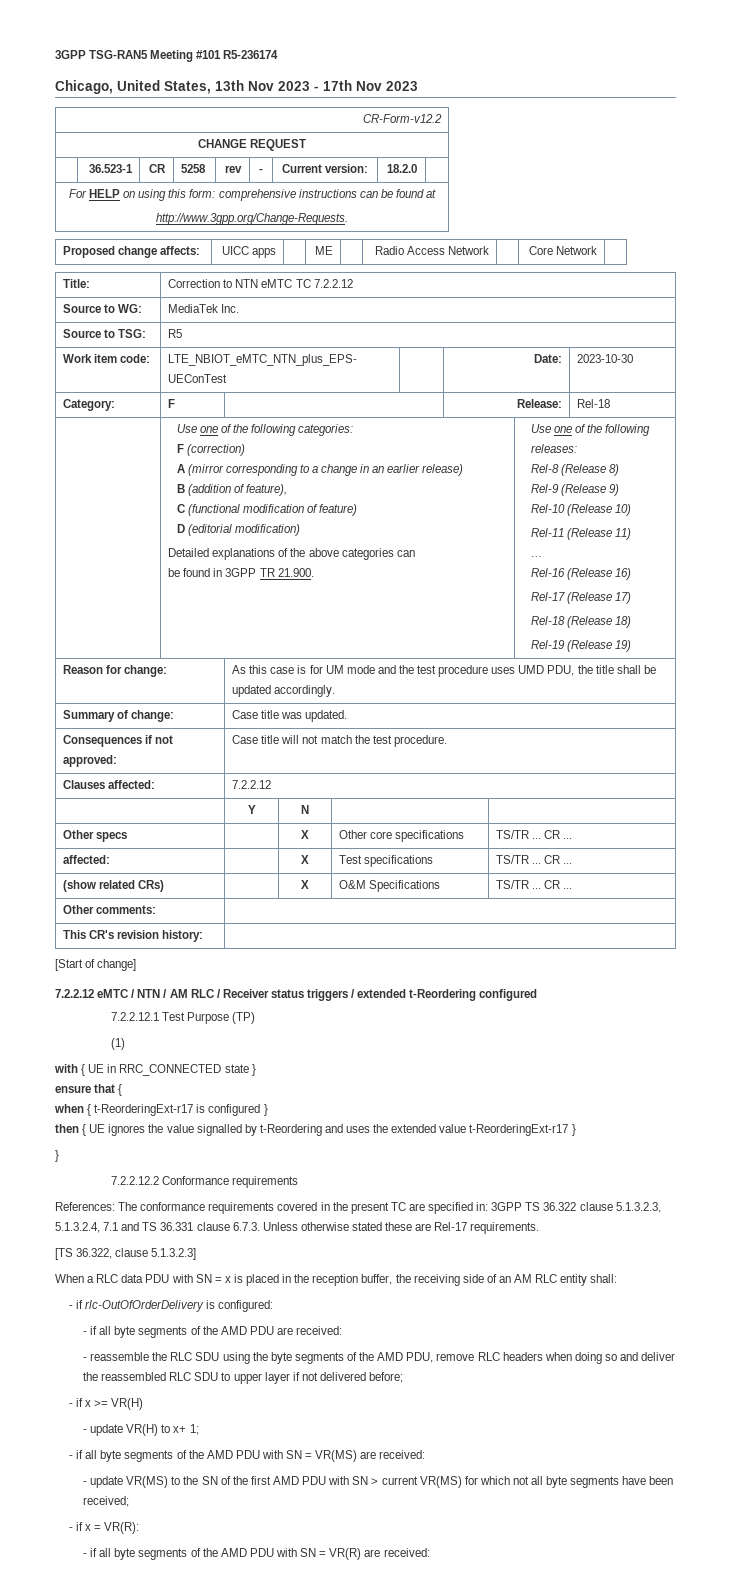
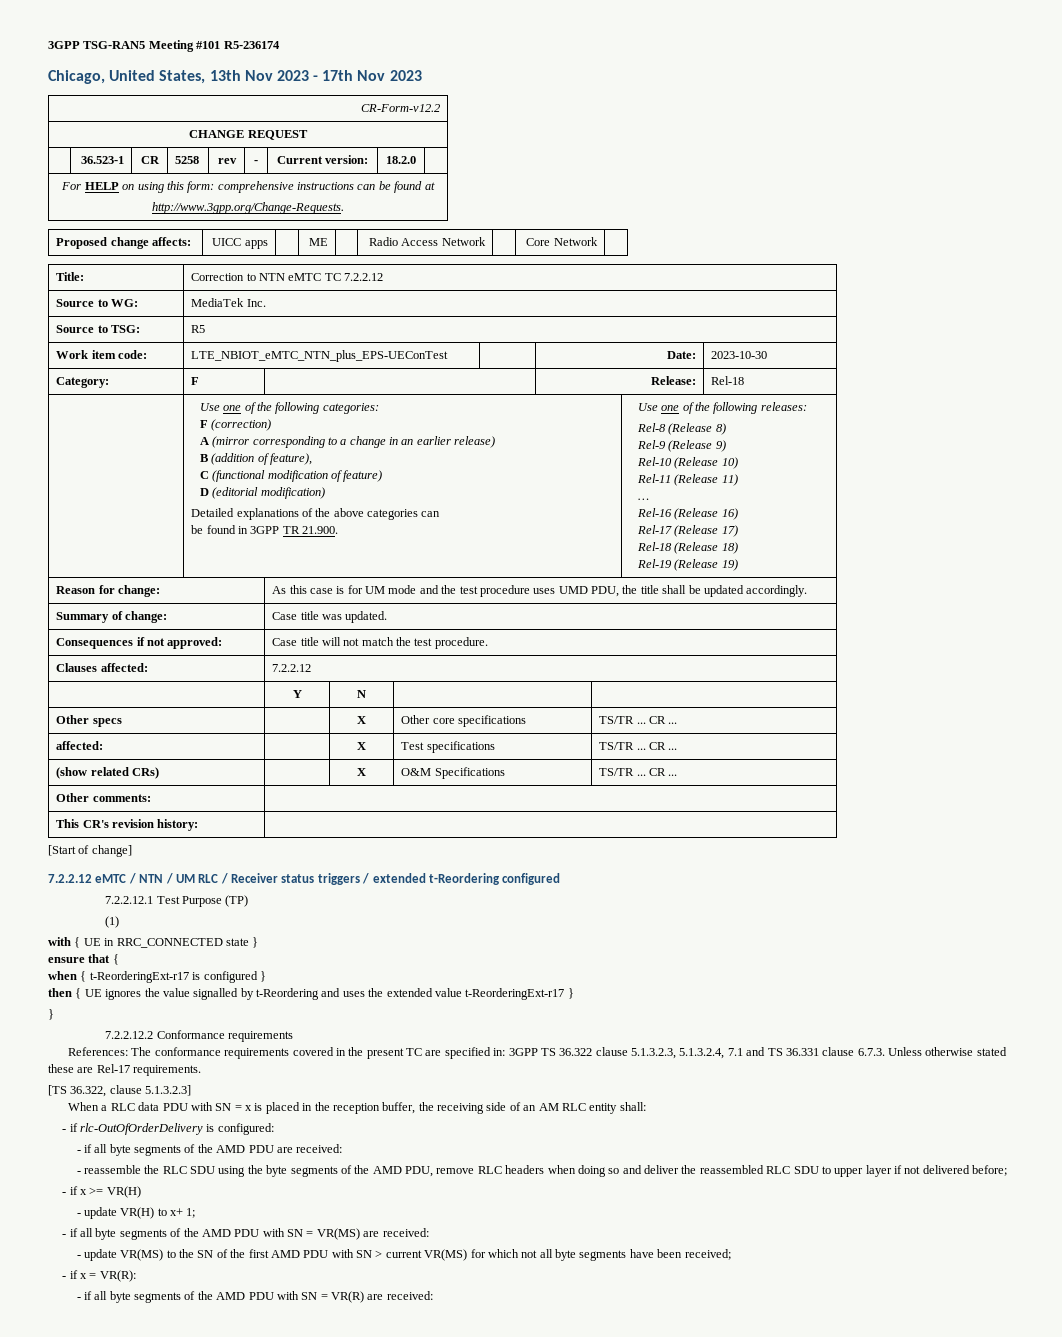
- 7.2.2.12 eMTC / NTN / AM RLC / Receiver status triggers / extended t-Reordering configured
+ 7.2.2.12 eMTC / NTN / UM RLC / Receiver status triggers / extended t-Reordering configured

